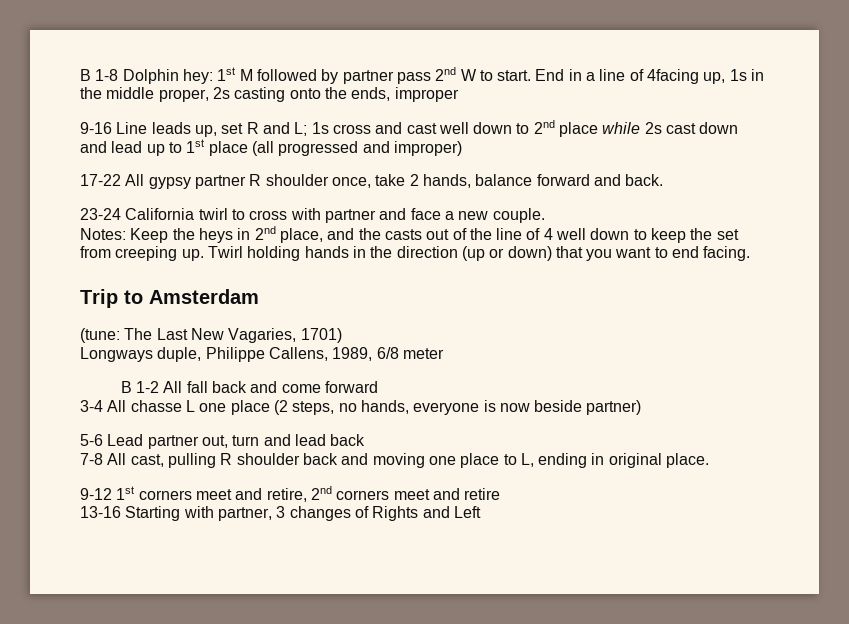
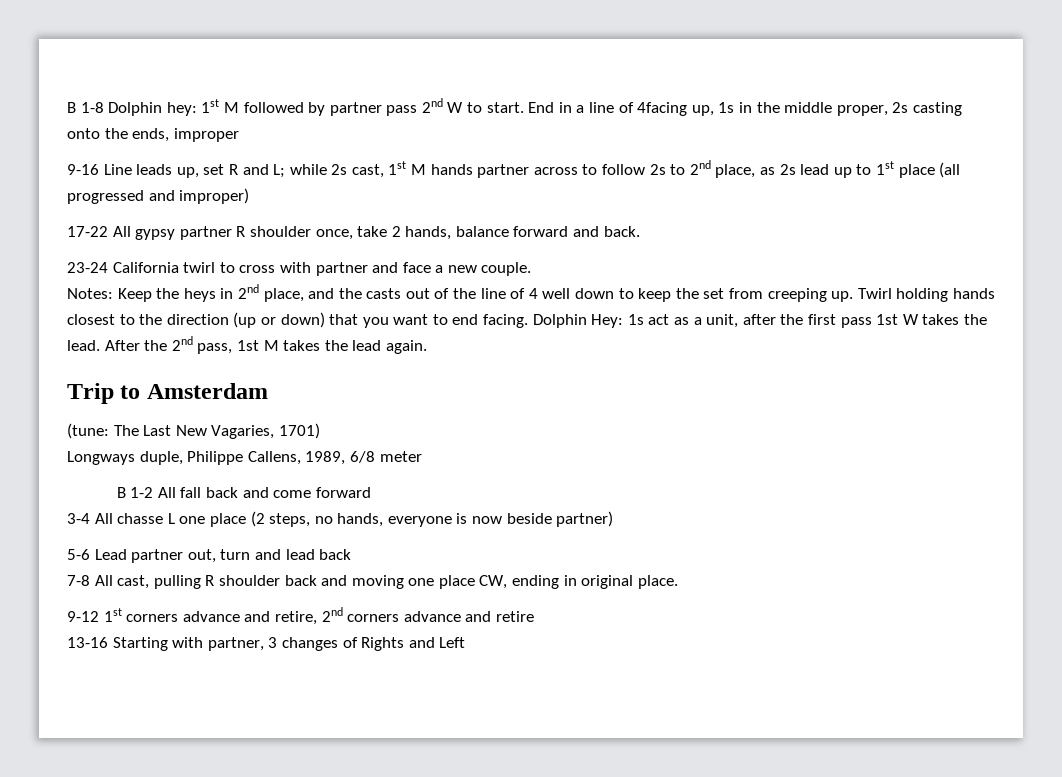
- 9-16 Line leads up, set R and L; 1s cross and cast well down to 2nd place while 2s cast down and lead up to 1st place (all progressed and improper)
+ 9-16 Line leads up, set R and L; while 2s cast, 1st M hands partner across to follow 2s to 2nd place, as 2s lead up to 1st place (all progressed and improper)
- Twirl holding hands in the direction (up or down) that you want to end facing.
+ Twirl holding hands closest to the direction (up or down) that you want to end facing. Dolphin Hey: 1s act as a unit, after the first pass 1st W takes the lead. After the 2nd pass, 1st M takes the lead again.
- 7-8 All cast, pulling R shoulder back and moving one place to L, ending in original place.
+ 7-8 All cast, pulling R shoulder back and moving one place CW, ending in original place.
- 9-12 1st corners meet and retire, 2nd corners meet and retire
+ 9-12 1st corners advance and retire, 2nd corners advance and retire

